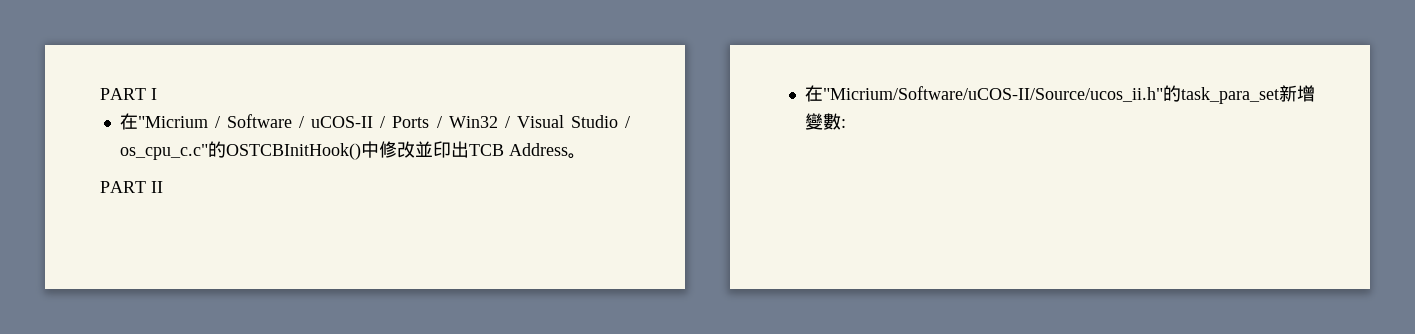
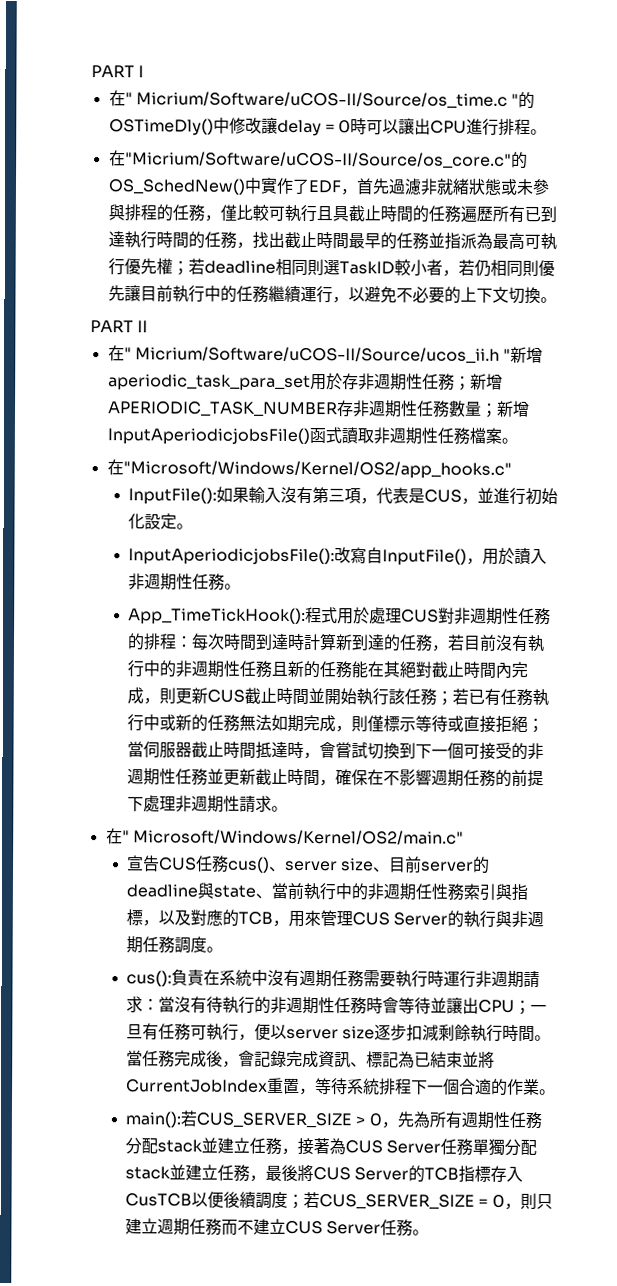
- 在"Micrium / Software / uCOS-II / Ports / Win32 / Visual Studio / os_cpu_c.c"的OSTCBInitHook()中修改並印出TCB Address。
+ 在" Micrium/Software/uCOS-II/Source/os_time.c "的OSTimeDly()中修改讓delay = 0時可以讓出CPU進行排程。
+ 在"Micrium/Software/uCOS-II/Source/os_core.c"的OS_SchedNew()中實作了EDF，首先過濾非就緒狀態或未參與排程的任務，僅比較可執行且具截止時間的任務遍歷所有已到達執行時間的任務，找出截止時間最早的任務並指派為最高可執行優先權；若deadline相同則選TaskID較小者，若仍相同則優先讓目前執行中的任務繼續運行，以避免不必要的上下文切換。
  PART II
- 在"Micrium/Software/uCOS-II/Source/ucos_ii.h"的task_para_set新增變數:
+ 在" Micrium/Software/uCOS-II/Source/ucos_ii.h "新增aperiodic_task_para_set用於存非週期性任務；新增APERIODIC_TASK_NUMBER存非週期性任務數量；新增InputAperiodicjobsFile()函式讀取非週期性任務檔案。
+ 在"Microsoft/Windows/Kernel/OS2/app_hooks.c"
+ InputFile():如果輸入沒有第三項，代表是CUS，並進行初始化設定。
+ InputAperiodicjobsFile():改寫自InputFile()，用於讀入非週期性任務。
+ App_TimeTickHook():程式用於處理CUS對非週期性任務的排程：每次時間到達時計算新到達的任務，若目前沒有執行中的非週期性任務且新的任務能在其絕對截止時間內完成，則更新CUS截止時間並開始執行該任務；若已有任務執行中或新的任務無法如期完成，則僅標示等待或直接拒絕；當伺服器截止時間抵達時，會嘗試切換到下一個可接受的非週期性任務並更新截止時間，確保在不影響週期任務的前提下處理非週期性請求。
+ 在" Microsoft/Windows/Kernel/OS2/main.c"
+ 宣告CUS任務cus()、server size、目前server的deadline與state、當前執行中的非週期任性務索引與指標，以及對應的TCB，用來管理CUS Server的執行與非週期任務調度。
+ cus():負責在系統中沒有週期任務需要執行時運行非週期請求：當沒有待執行的非週期性任務時會等待並讓出CPU；一旦有任務可執行，便以server size逐步扣減剩餘執行時間。當任務完成後，會記錄完成資訊、標記為已結束並將CurrentJobIndex重置，等待系統排程下一個合適的作業。
+ main():若CUS_SERVER_SIZE > 0，先為所有週期性任務分配stack並建立任務，接著為CUS Server任務單獨分配stack並建立任務，最後將CUS Server的TCB指標存入CusTCB以便後續調度；若CUS_SERVER_SIZE = 0，則只建立週期任務而不建立CUS Server任務。

